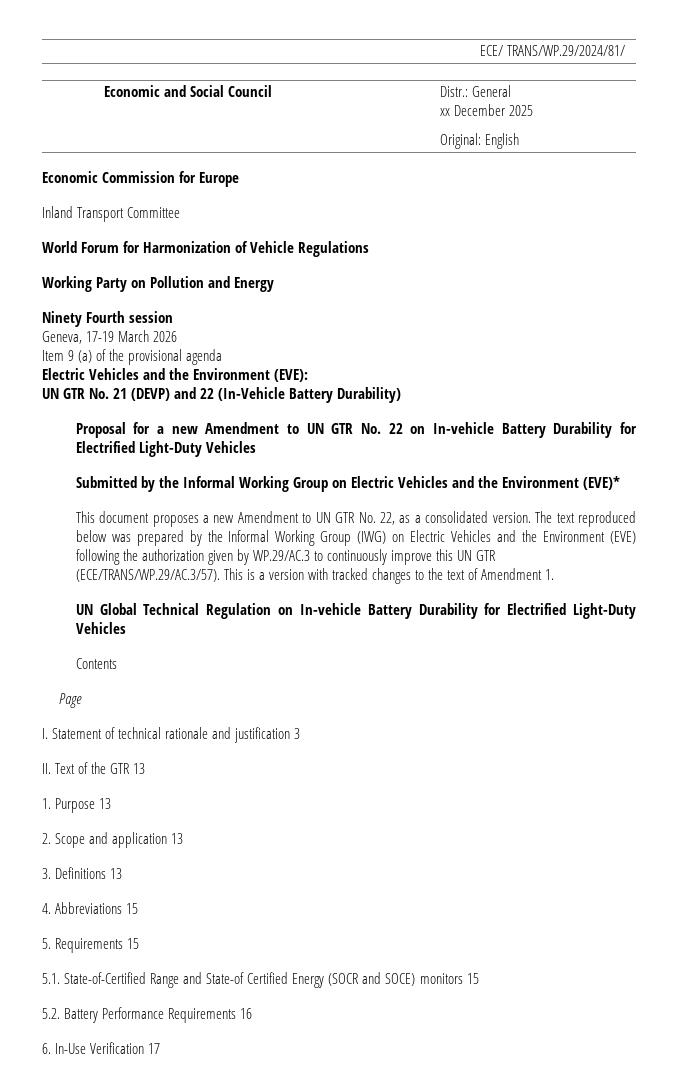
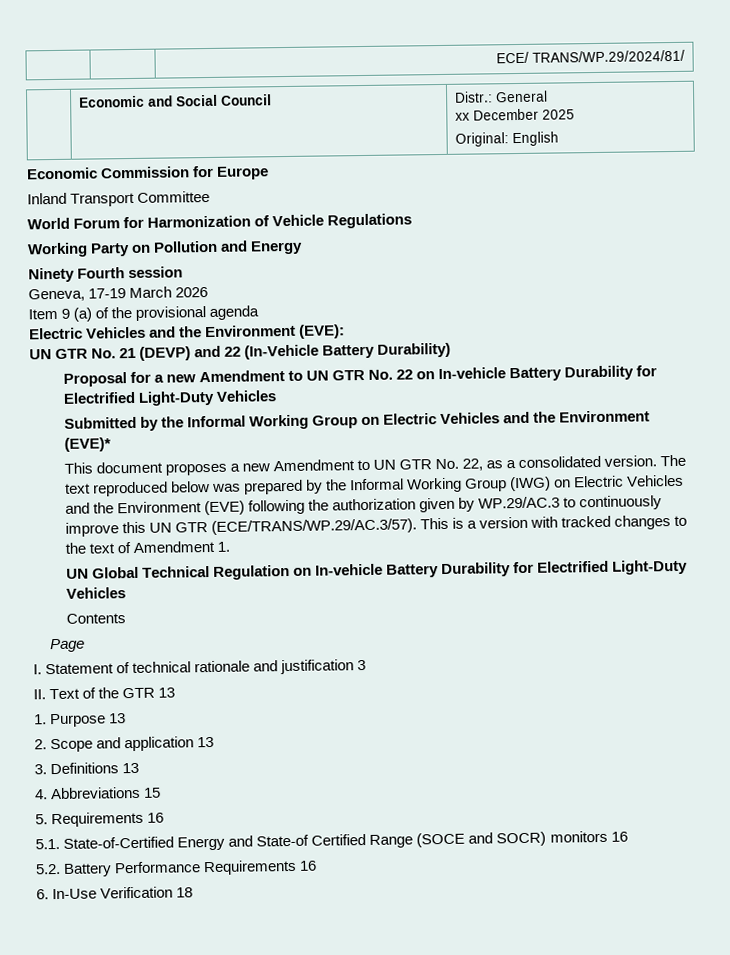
- 5. Requirements 15
+ 5. Requirements 16
- 5.1. State-of-Certified Range and State-of Certified Energy (SOCR and SOCE) monitors 15
+ 5.1. State-of-Certified Energy and State-of Certified Range (SOCE and SOCR) monitors 16
- 6. In-Use Verification 17
+ 6. In-Use Verification 18

